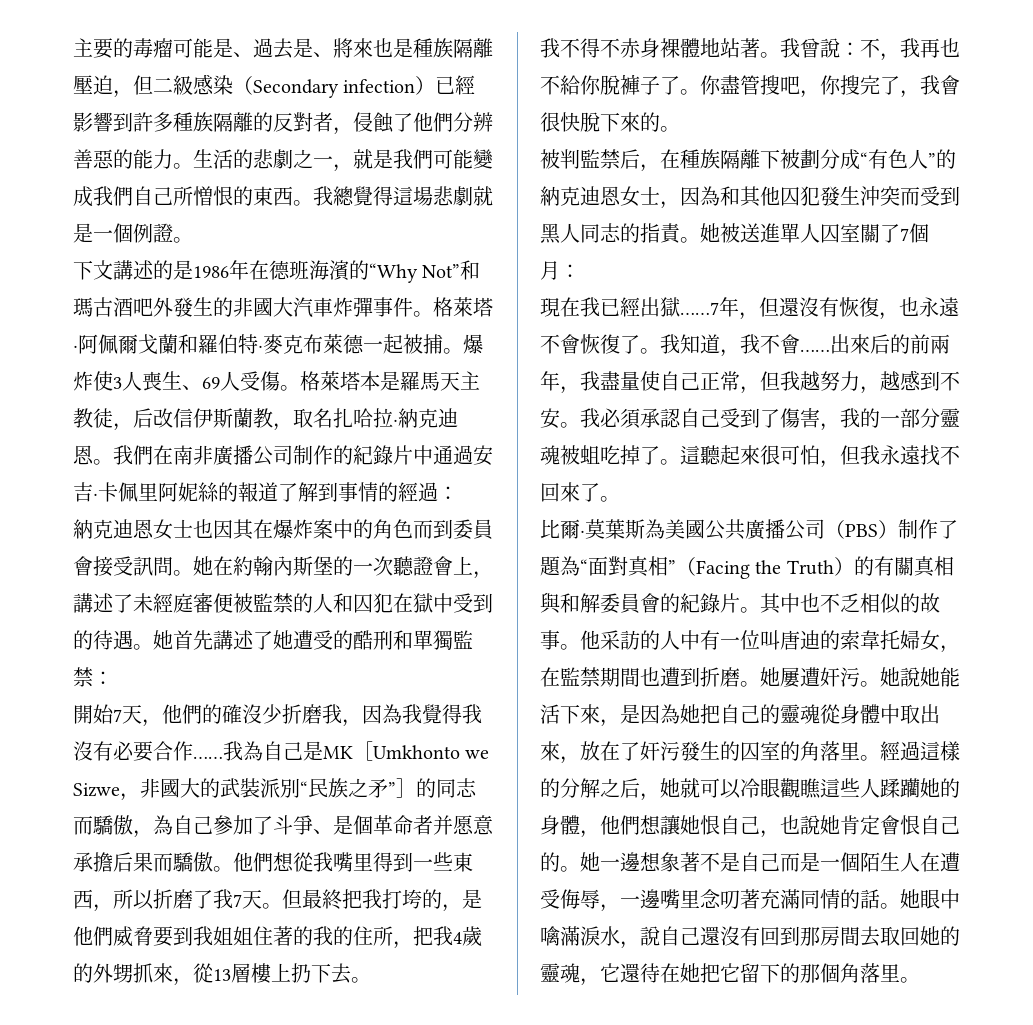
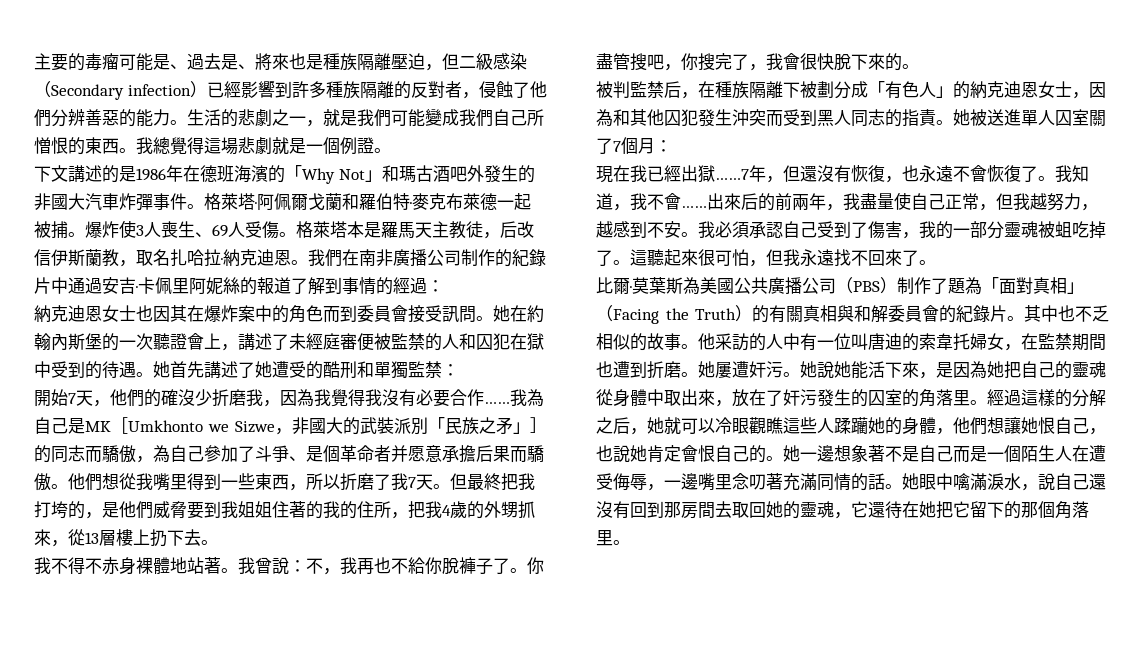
- 下文講述的是1986年在德班海濱的“Why Not”和瑪古酒吧外發生的非國大汽車炸彈事件。
+ 下文講述的是1986年在德班海濱的「Why Not」和瑪古酒吧外發生的非國大汽車炸彈事件。
- 我為自己是MK［Umkhonto we Sizwe，非國大的武裝派別“民族之矛”］的同志而驕傲，為自己參加了斗爭、是個革命者并愿意承擔后果而驕傲。
+ 我為自己是MK［Umkhonto we Sizwe，非國大的武裝派別「民族之矛」］的同志而驕傲，為自己參加了斗爭、是個革命者并愿意承擔后果而驕傲。
- 被判監禁后，在種族隔離下被劃分成“有色人”的納克迪恩女士，因為和其他囚犯發生沖突而受到黑人同志的指責。
+ 被判監禁后，在種族隔離下被劃分成「有色人」的納克迪恩女士，因為和其他囚犯發生沖突而受到黑人同志的指責。
- 比爾·莫葉斯為美國公共廣播公司（PBS）制作了題為“面對真相”（Facing the Truth）的有關真相與和解委員會的紀錄片。
+ 比爾·莫葉斯為美國公共廣播公司（PBS）制作了題為「面對真相」（Facing the Truth）的有關真相與和解委員會的紀錄片。

